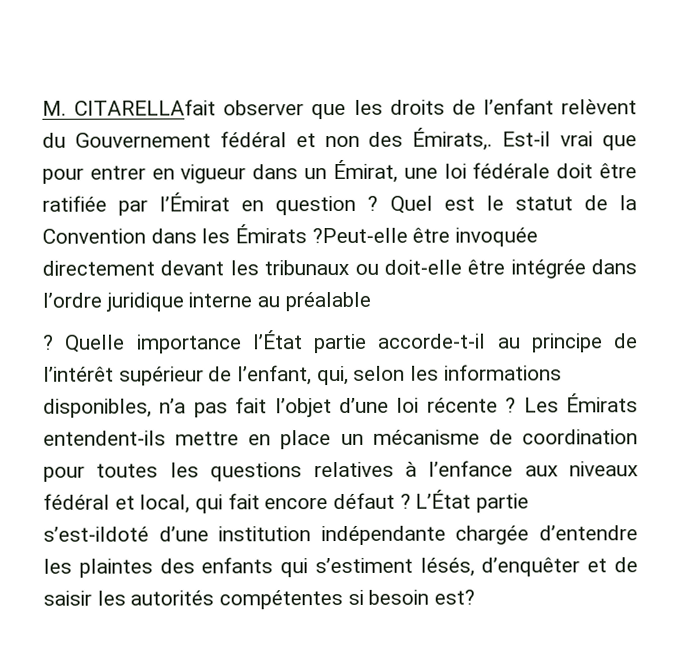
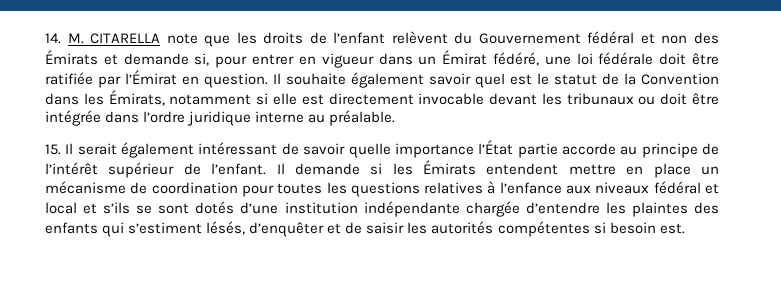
- M. CITARELLAfait observer que les droits de l’enfant relèvent du Gouvernement fédéral et non des Émirats,. Est-il vrai que pour entrer en vigueur dans un Émirat, une loi fédérale doit être ratifiée par l’Émirat en question ? Quel est le statut de la Convention dans les Émirats ?Peut-elle être invoquée directement devant les tribunaux ou doit-elle être intégrée dans l’ordre juridique interne au préalable
- ? Quelle importance l’État partie accorde-t-il au principe de l’intérêt supérieur de l’enfant, qui, selon les informations disponibles, n’a pas fait l’objet d’une loi récente ? Les Émirats entendent-ils mettre en place un mécanisme de coordination pour toutes les questions relatives à l’enfance aux niveaux fédéral et local, qui fait encore défaut ? L’État partie s’est-ildoté d’une institution indépendante chargée d’entendre les plaintes des enfants qui s’estiment lésés, d’enquêter et de saisir les autorités compétentes si besoin est?
+ 14. M. CITARELLA note que les droits de l’enfant relèvent du Gouvernement fédéral et non des Émirats et demande si, pour entrer en vigueur dans un Émirat fédéré, une loi fédérale doit être ratifiée par l’Émirat en question. Il souhaite également savoir quel est le statut de la Convention dans les Émirats, notamment si elle est directement invocable devant les tribunaux ou doit être intégrée dans l’ordre juridique interne au préalable.
+ 15. Il serait également intéressant de savoir quelle importance l’État partie accorde au principe de l’intérêt supérieur de l’enfant. Il demande si les Émirats entendent mettre en place un mécanisme de coordination pour toutes les questions relatives à l’enfance aux niveaux fédéral et local et s’ils se sont dotés d’une institution indépendante chargée d’entendre les plaintes des enfants qui s’estiment lésés, d’enquêter et de saisir les autorités compétentes si besoin est.

